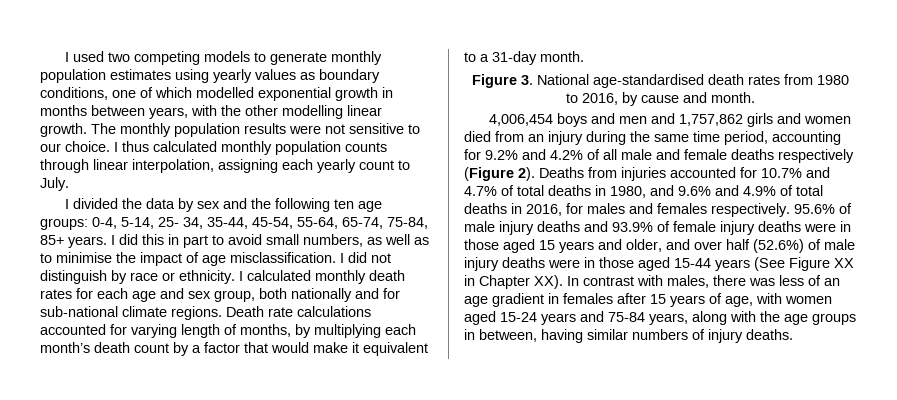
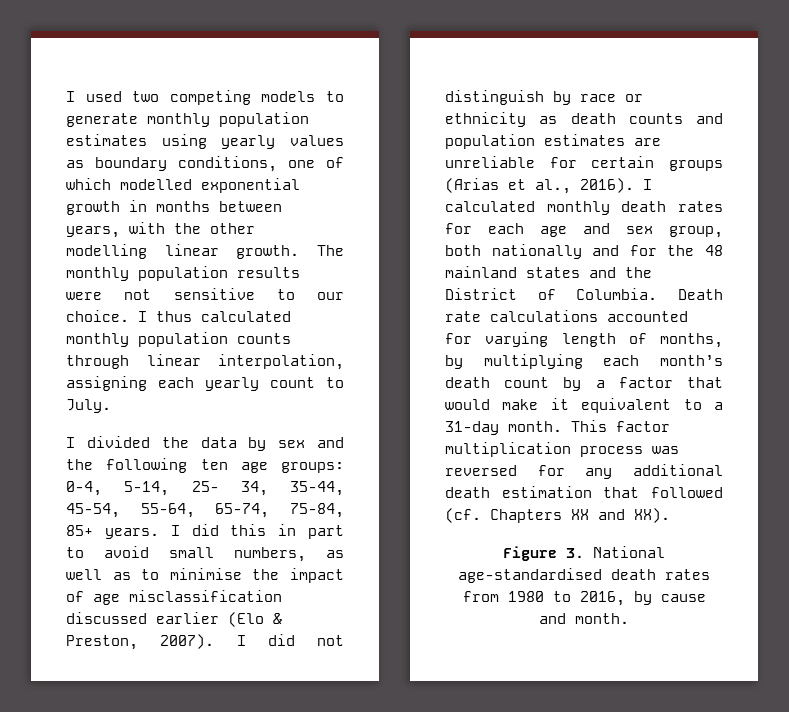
- I did this in part to avoid small numbers, as well as to minimise the impact of age misclassification.
+ I did this in part to avoid small numbers, as well as to minimise the impact of age misclassification discussed earlier (Elo & Preston, 2007).
- I did not distinguish by race or ethnicity.
+ I did not distinguish by race or ethnicity as death counts and population estimates are unreliable for certain groups (Arias et al., 2016).
- I calculated monthly death rates for each age and sex group, both nationally and for sub-national climate regions.
+ I calculated monthly death rates for each age and sex group, both nationally and for the 48 mainland states and the District of Columbia.
+ This factor multiplication process was reversed for any additional death estimation that followed (cf. Chapters XX and XX).
- 4,006,454 boys and men and 1,757,862 girls and women died from an injury during the same time period, accounting for 9.2% and 4.2% of all male and female deaths respectively (Figure 2). Deaths from injuries accounted for 10.7% and 4.7% of total deaths in 1980, and 9.6% and 4.9% of total deaths in 2016, for males and females respectively. 95.6% of male injury deaths and 93.9% of female injury deaths were in those aged 15 years and older, and over half (52.6%) of male injury deaths were in those aged 15-44 years (See Figure XX in Chapter XX). In contrast with males, there was less of an age gradient in females after 15 years of age, with women aged 15-24 years and 75-84 years, along with the age groups in between, having similar numbers of injury deaths.

